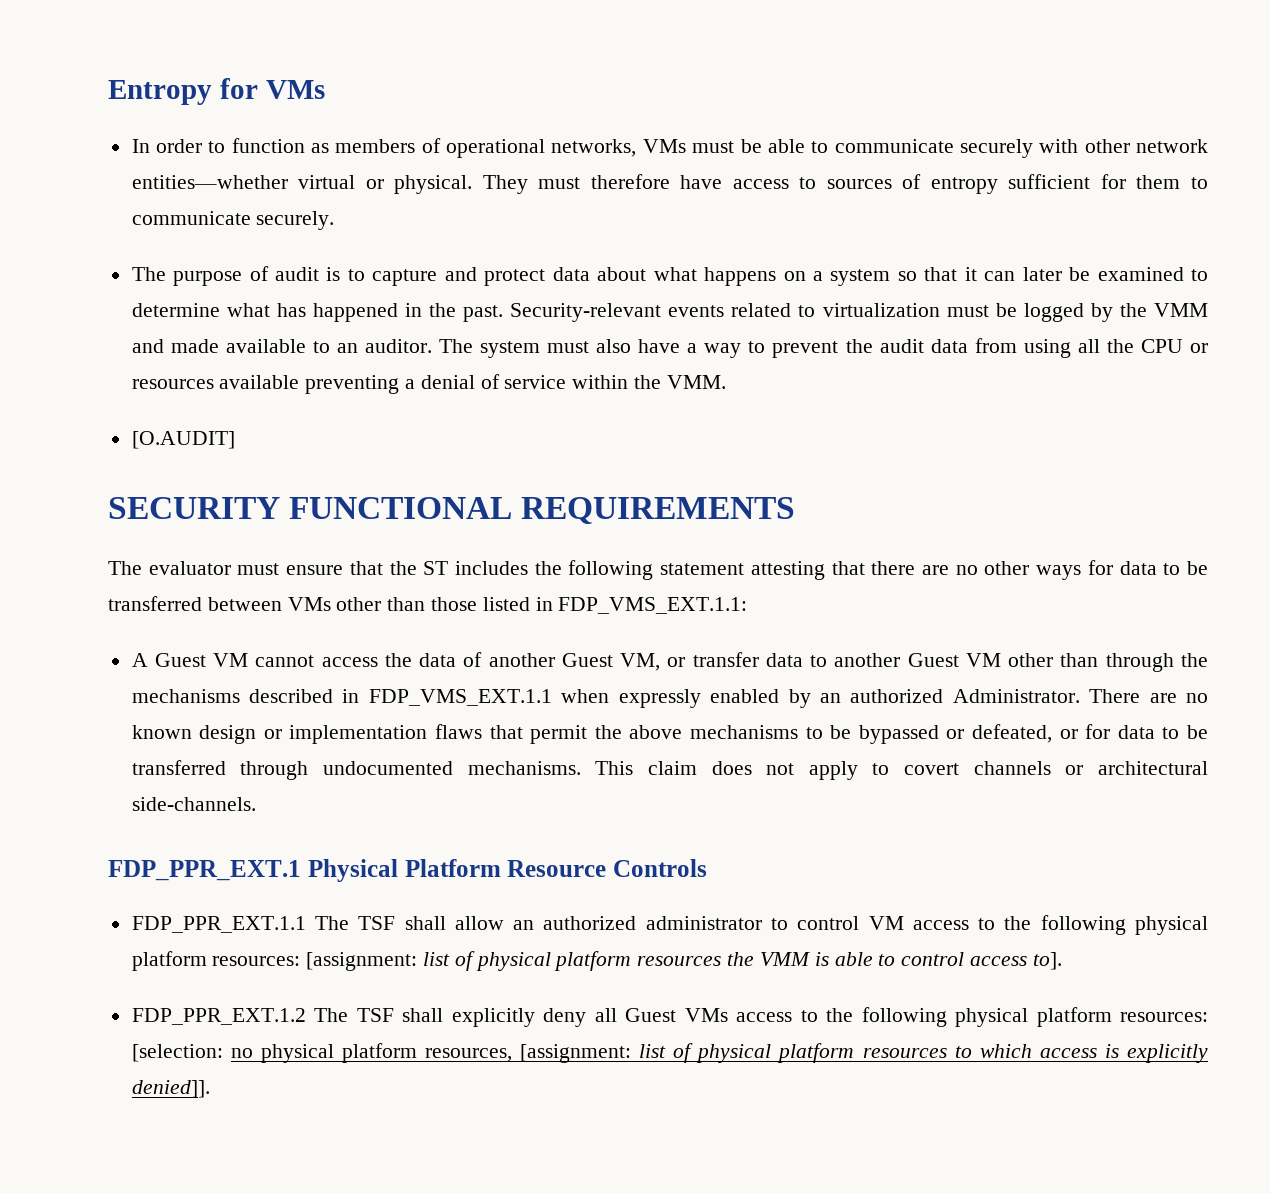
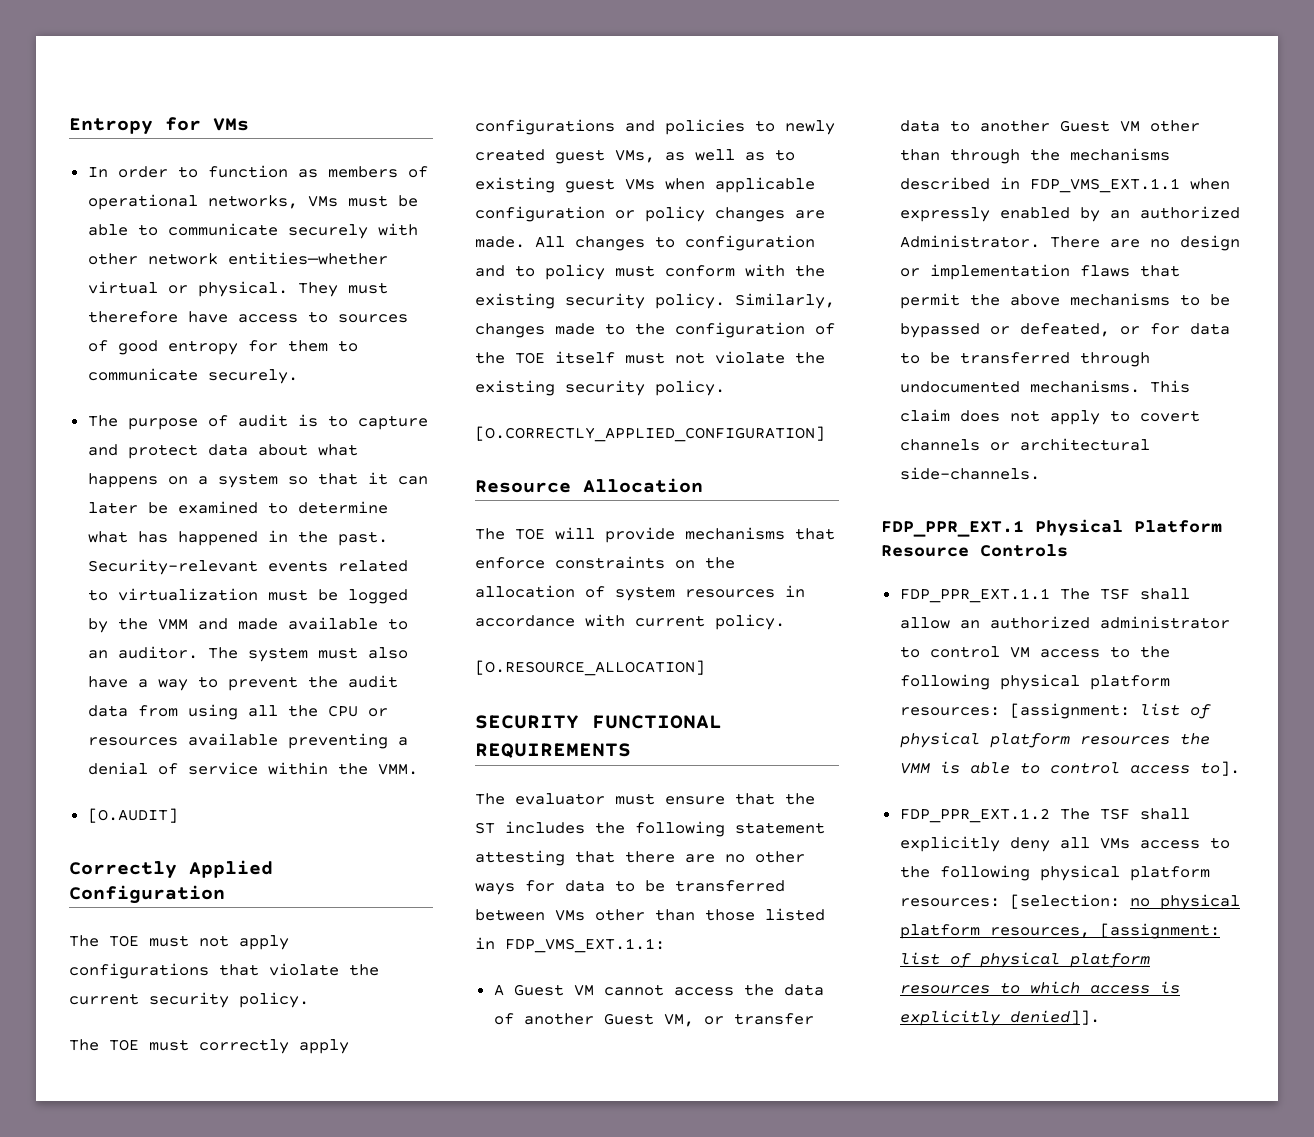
- They must therefore have access to sources of entropy sufficient for them to communicate securely.
+ They must therefore have access to sources of good entropy for them to communicate securely.
+ Correctly Applied Configuration
+ The TOE must not apply configurations that violate the current security policy.
+ The TOE must correctly apply configurations and policies to newly created guest VMs, as well as to existing guest VMs when applicable configuration or policy changes are made. All changes to configuration and to policy must conform with the existing security policy. Similarly, changes made to the configuration of the TOE itself must not violate the existing security policy.
+ [O.CORRECTLY_APPLIED_CONFIGURATION]
+ Resource Allocation
+ The TOE will provide mechanisms that enforce constraints on the allocation of system resources in accordance with current policy.
+ [O.RESOURCE_ALLOCATION]
- There are no known design or implementation flaws that permit the above mechanisms to be bypassed or defeated, or for data to be transferred through undocumented mechanisms.
+ There are no design or implementation flaws that permit the above mechanisms to be bypassed or defeated, or for data to be transferred through undocumented mechanisms.
- FDP_PPR_EXT.1.2 The TSF shall explicitly deny all Guest VMs access to the following physical platform resources: [selection: no physical platform resources, [assignment: list of physical platform resources to which access is explicitly denied]].
+ FDP_PPR_EXT.1.2 The TSF shall explicitly deny all VMs access to the following physical platform resources: [selection: no physical platform resources, [assignment: list of physical platform resources to which access is explicitly denied]].

